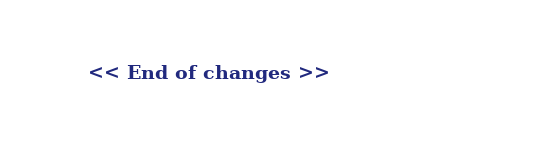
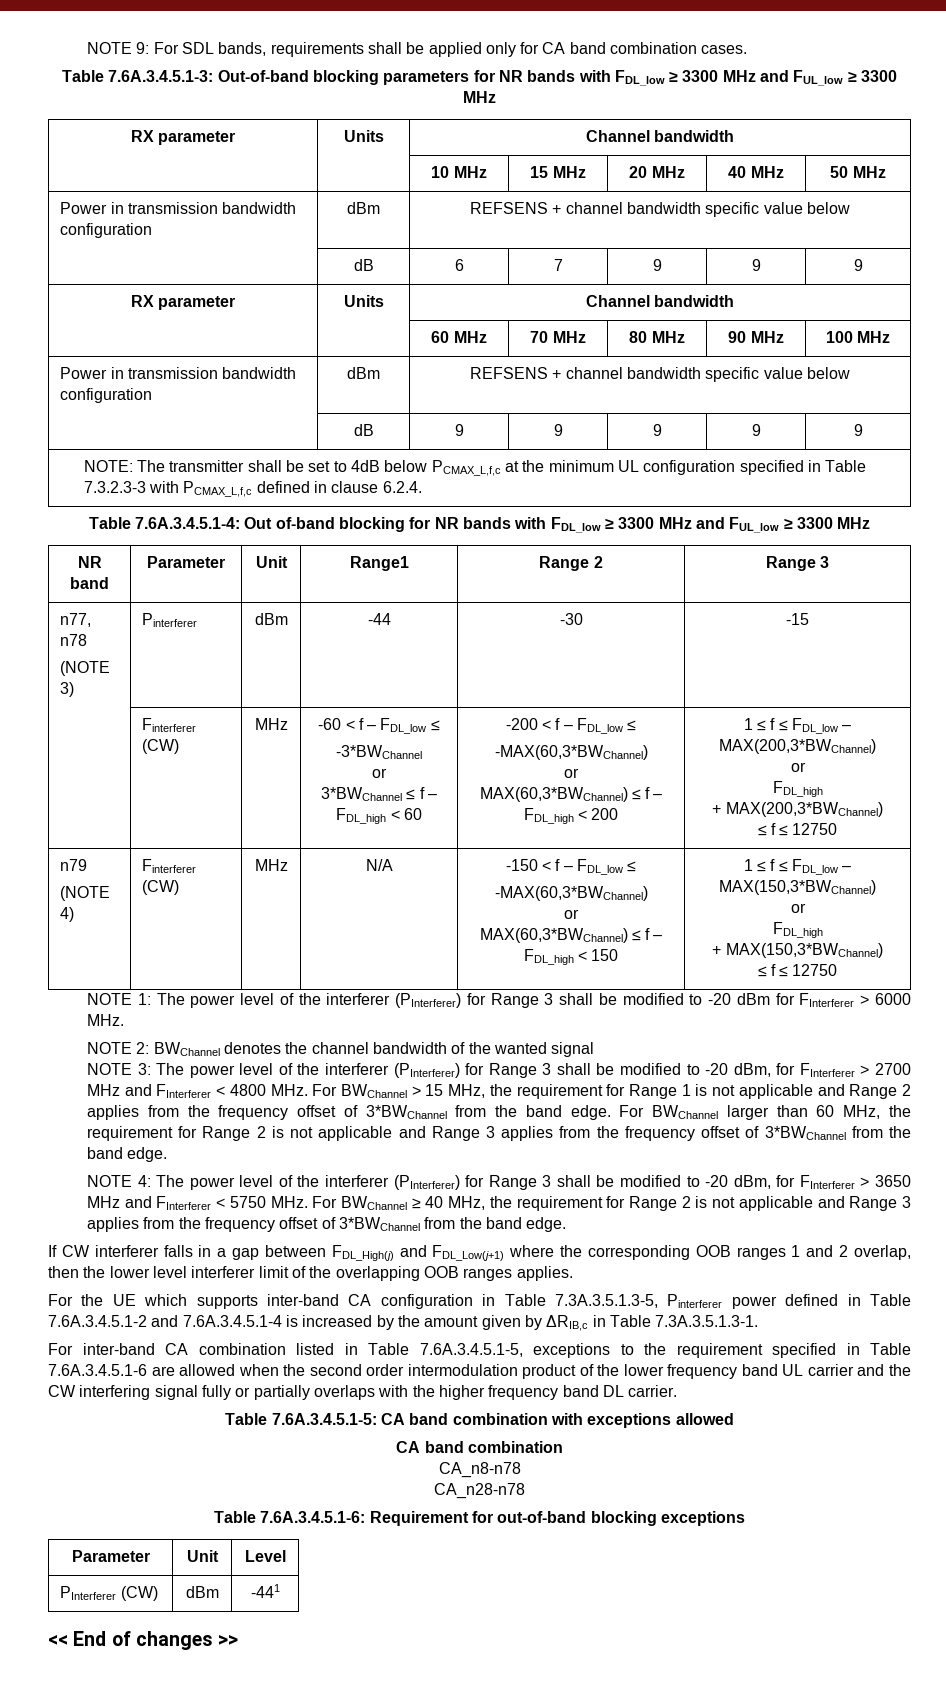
+ NOTE 9: For SDL bands, requirements shall be applied only for CA band combination cases.
+ Table 7.6A.3.4.5.1-3: Out-of-band blocking parameters for NR bands with FDL_low ≥ 3300 MHz and FUL_low ≥ 3300 MHz
+ RX parameter | Units | Channel bandwidth
+ | | 10 MHz | 15 MHz | 20 MHz | 40 MHz | 50 MHz
+ Power in transmission bandwidth configuration | dBm | REFSENS + channel bandwidth specific value below
+ | dB | 6 | 7 | 9 | 9 | 9
+ RX parameter | Units | Channel bandwidth
+ | | 60 MHz | 70 MHz | 80 MHz | 90 MHz | 100 MHz
+ Power in transmission bandwidth configuration | dBm | REFSENS + channel bandwidth specific value below
+ | dB | 9 | 9 | 9 | 9 | 9
+ NOTE: The transmitter shall be set to 4dB below PCMAX_L,f,c at the minimum UL configuration specified in Table 7.3.2.3-3 with PCMAX_L,f,c defined in clause 6.2.4.
+ Table 7.6A.3.4.5.1-4: Out of-band blocking for NR bands with FDL_low ≥ 3300 MHz and FUL_low ≥ 3300 MHz
+ NR band | Parameter | Unit | Range1 | Range 2 | Range 3
+ n77, n78
+ (NOTE 3) | Pinterferer | dBm | -44 | -30 | -15
+ | Finterferer (CW) | MHz | -60 < f – FDL_low ≤
+ -3*BWChannel
+ or
+ 3*BWChannel ≤ f – FDL_high < 60 | -200 < f – FDL_low ≤
+ -MAX(60,3*BWChannel)
+ or
+ MAX(60,3*BWChannel) ≤ f – FDL_high < 200 | 1 ≤ f ≤ FDL_low – MAX(200,3*BWChannel)
+ or
+ FDL_high
+ + MAX(200,3*BWChannel)
+ ≤ f ≤ 12750
+ n79
+ (NOTE 4) | Finterferer (CW) | MHz | N/A | -150 < f – FDL_low ≤
+ -MAX(60,3*BWChannel)
+ or
+ MAX(60,3*BWChannel) ≤ f – FDL_high < 150 | 1 ≤ f ≤ FDL_low – MAX(150,3*BWChannel)
+ or
+ FDL_high
+ + MAX(150,3*BWChannel)
+ ≤ f ≤ 12750
+ NOTE 1: The power level of the interferer (PInterferer) for Range 3 shall be modified to -20 dBm for FInterferer > 6000 MHz.
+ NOTE 2: BWChannel denotes the channel bandwidth of the wanted signal
+ NOTE 3: The power level of the interferer (PInterferer) for Range 3 shall be modified to -20 dBm, for FInterferer > 2700 MHz and FInterferer < 4800 MHz. For BWChannel > 15 MHz, the requirement for Range 1 is not applicable and Range 2 applies from the frequency offset of 3*BWChannel from the band edge. For BWChannel larger than 60 MHz, the requirement for Range 2 is not applicable and Range 3 applies from the frequency offset of 3*BWChannel from the band edge.
+ NOTE 4: The power level of the interferer (PInterferer) for Range 3 shall be modified to -20 dBm, for FInterferer > 3650 MHz and FInterferer < 5750 MHz. For BWChannel ≥ 40 MHz, the requirement for Range 2 is not applicable and Range 3 applies from the frequency offset of 3*BWChannel from the band edge.
+ If CW interferer falls in a gap between FDL_High(j) and FDL_Low(j+1) where the corresponding OOB ranges 1 and 2 overlap, then the lower level interferer limit of the overlapping OOB ranges applies.
+ For the UE which supports inter-band CA configuration in Table 7.3A.3.5.1.3-5, Pinterferer power defined in Table 7.6A.3.4.5.1-2 and 7.6A.3.4.5.1-4 is increased by the amount given by ΔRIB,c in Table 7.3A.3.5.1.3-1.
+ For inter-band CA combination listed in Table 7.6A.3.4.5.1-5, exceptions to the requirement specified in Table 7.6A.3.4.5.1-6 are allowed when the second order intermodulation product of the lower frequency band UL carrier and the CW interfering signal fully or partially overlaps with the higher frequency band DL carrier.
+ Table 7.6A.3.4.5.1-5: CA band combination with exceptions allowed
+ CA band combination
+ CA_n8-n78
+ CA_n28-n78
+ Table 7.6A.3.4.5.1-6: Requirement for out-of-band blocking exceptions
+ Parameter | Unit | Level
+ PInterferer (CW) | dBm | -441

